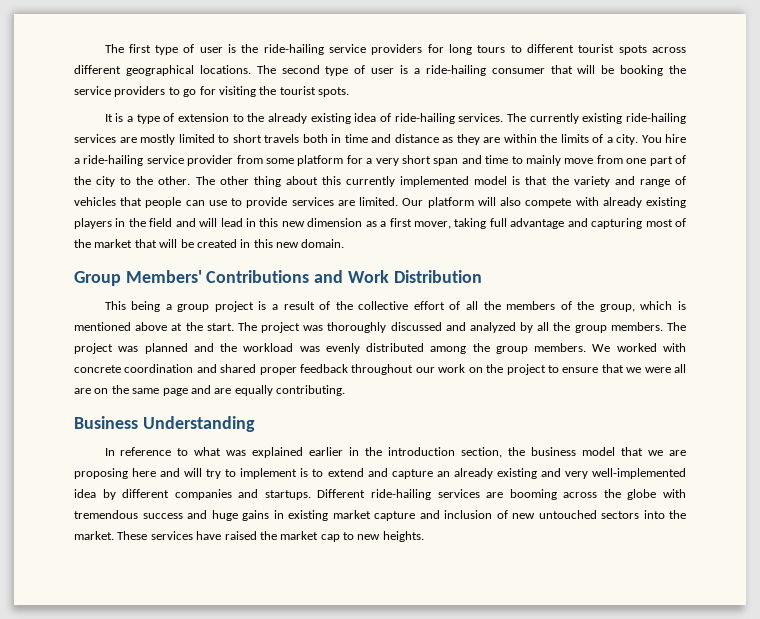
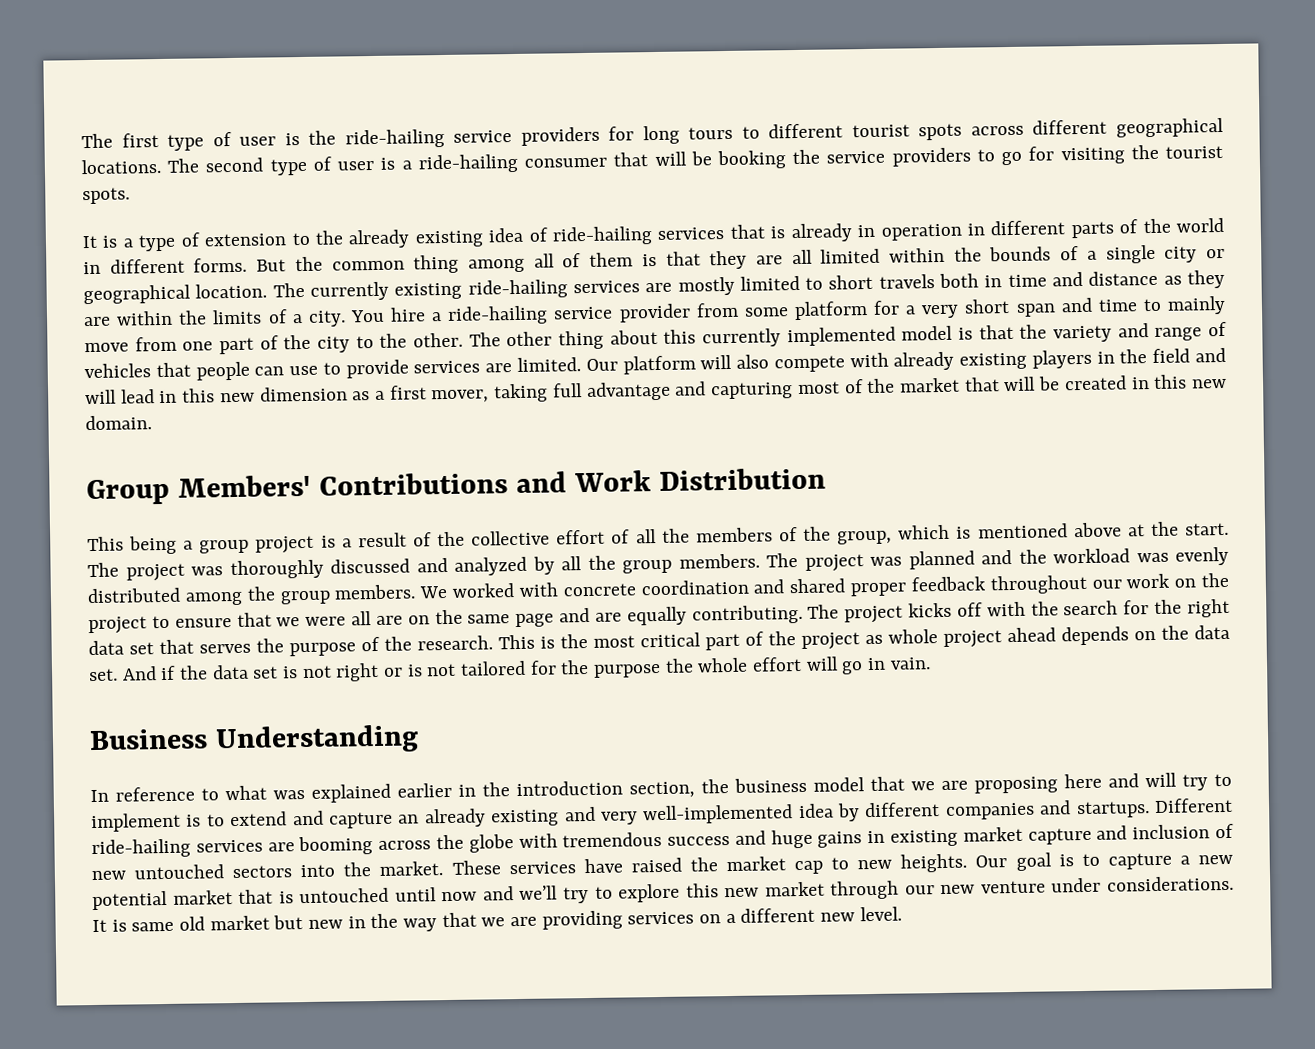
- It is a type of extension to the already existing idea of ride-hailing services.
+ It is a type of extension to the already existing idea of ride-hailing services that is already in operation in different parts of the world in different forms. But the common thing among all of them is that they are all limited within the bounds of a single city or geographical location.
+ The project kicks off with the search for the right data set that serves the purpose of the research. This is the most critical part of the project as whole project ahead depends on the data set. And if the data set is not right or is not tailored for the purpose the whole effort will go in vain.
+ Our goal is to capture a new potential market that is untouched until now and we’ll try to explore this new market through our new venture under considerations. It is same old market but new in the way that we are providing services on a different new level.

